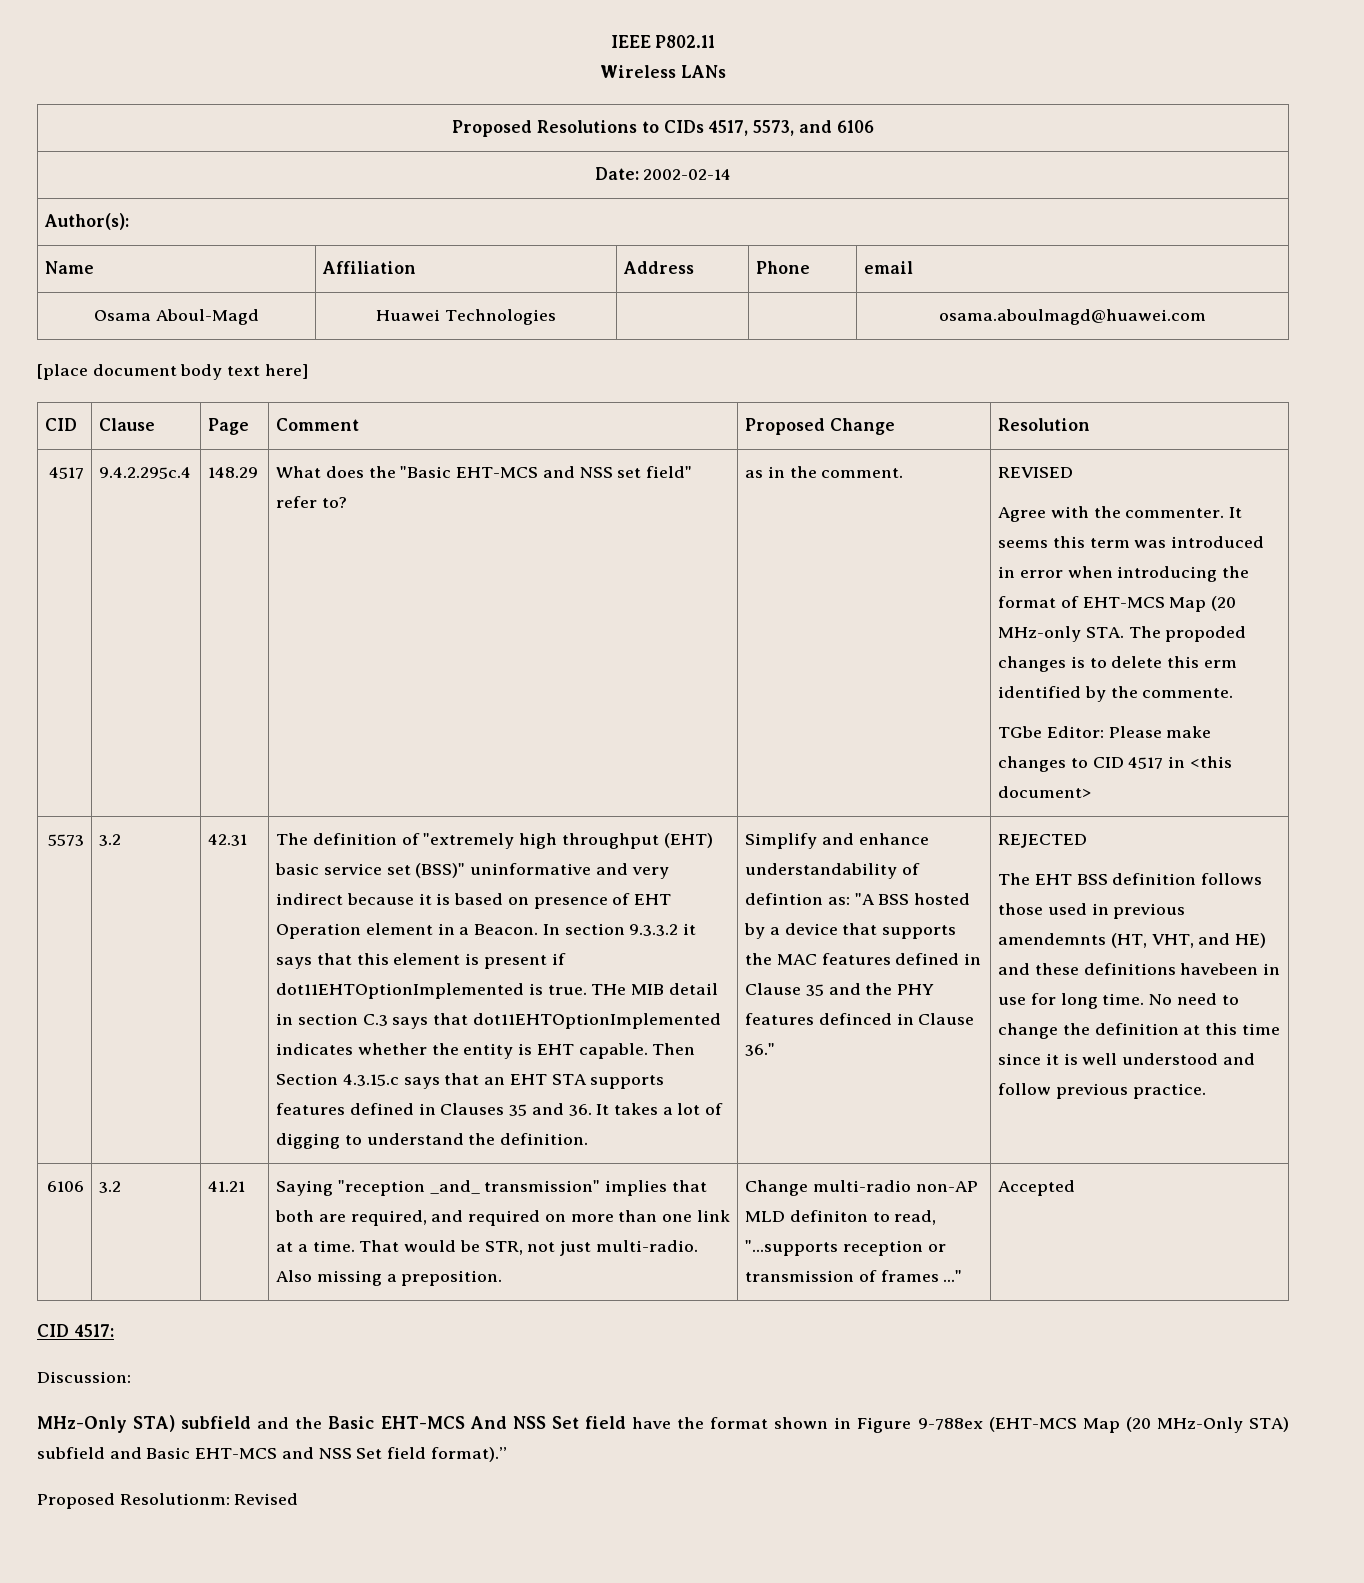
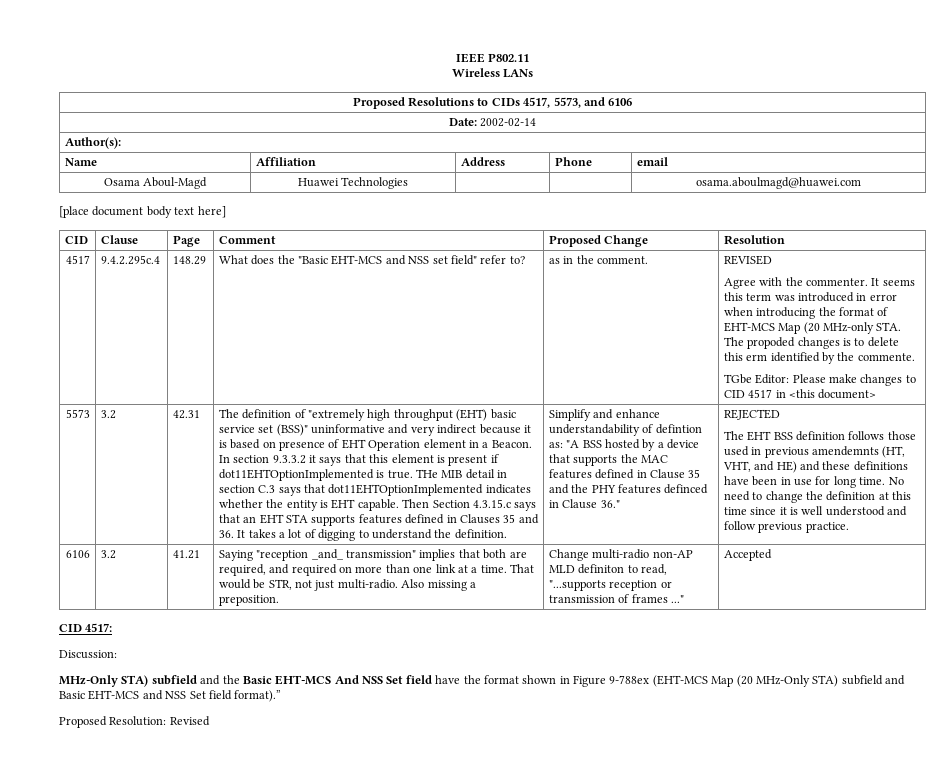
- The EHT BSS definition follows those used in previous amendemnts (HT, VHT, and HE) and these definitions havebeen in use for long time.
+ The EHT BSS definition follows those used in previous amendemnts (HT, VHT, and HE) and these definitions have been in use for long time.
- Proposed Resolutionm: Revised
+ Proposed Resolution: Revised

